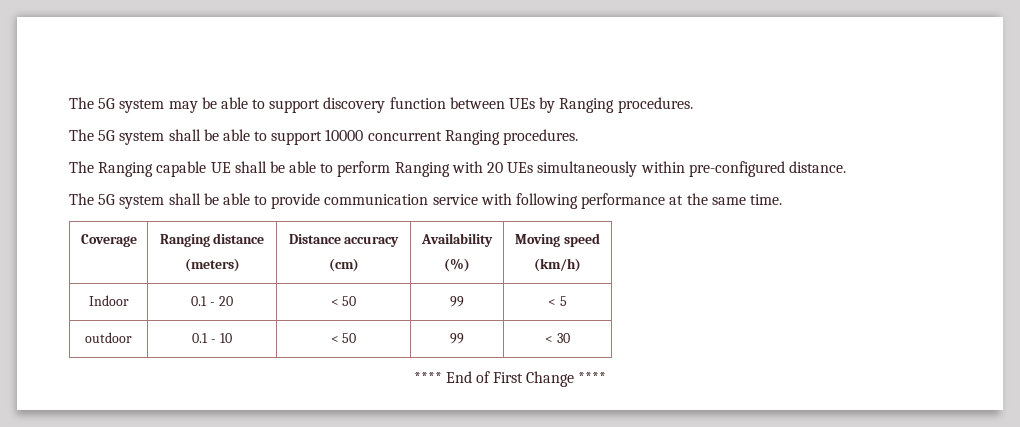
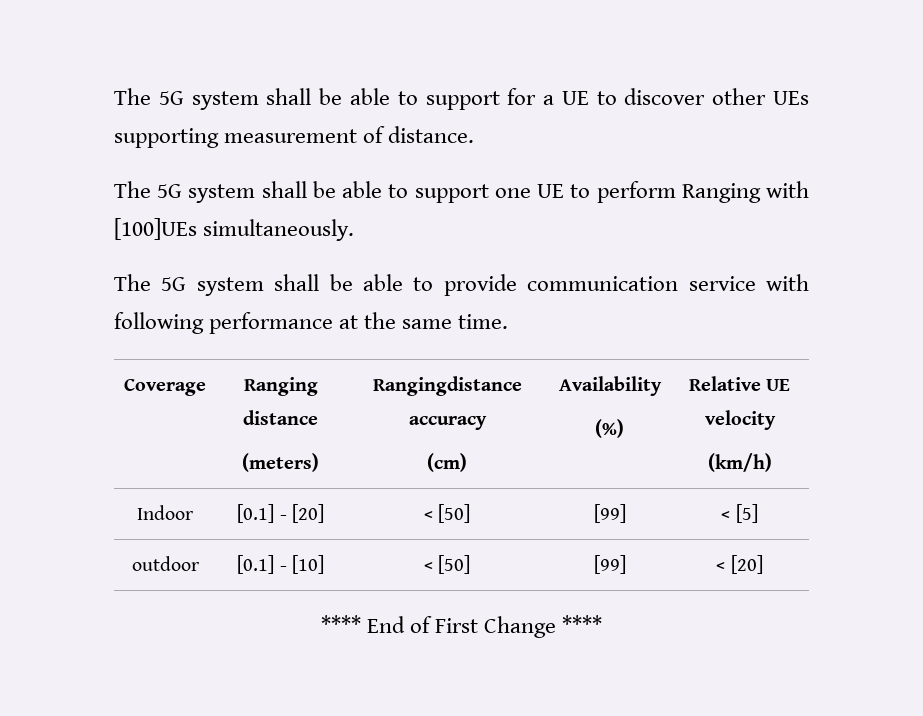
- The 5G system may be able to support discovery function between UEs by Ranging procedures.
- The 5G system shall be able to support 10000 concurrent Ranging procedures.
- The Ranging capable UE shall be able to perform Ranging with 20 UEs simultaneously within pre-configured distance.
+ The 5G system shall be able to support for a UE to discover other UEs supporting measurement of distance.
+ The 5G system shall be able to support one UE to perform Ranging with [100]UEs simultaneously.
  Coverage | Ranging distance
- (meters) | Distance accuracy
+ (meters) | Rangingdistance accuracy
  (cm) | Availability
- (%) | Moving speed
+ (%) | Relative UE velocity
- Indoor | 0.1 - 20 | < 50 | 99 | < 5
+ Indoor | [0.1] - [20] | < [50] | [99] | < [5]
- outdoor | 0.1 - 10 | < 50 | 99 | < 30
+ outdoor | [0.1] - [10] | < [50] | [99] | < [20]

